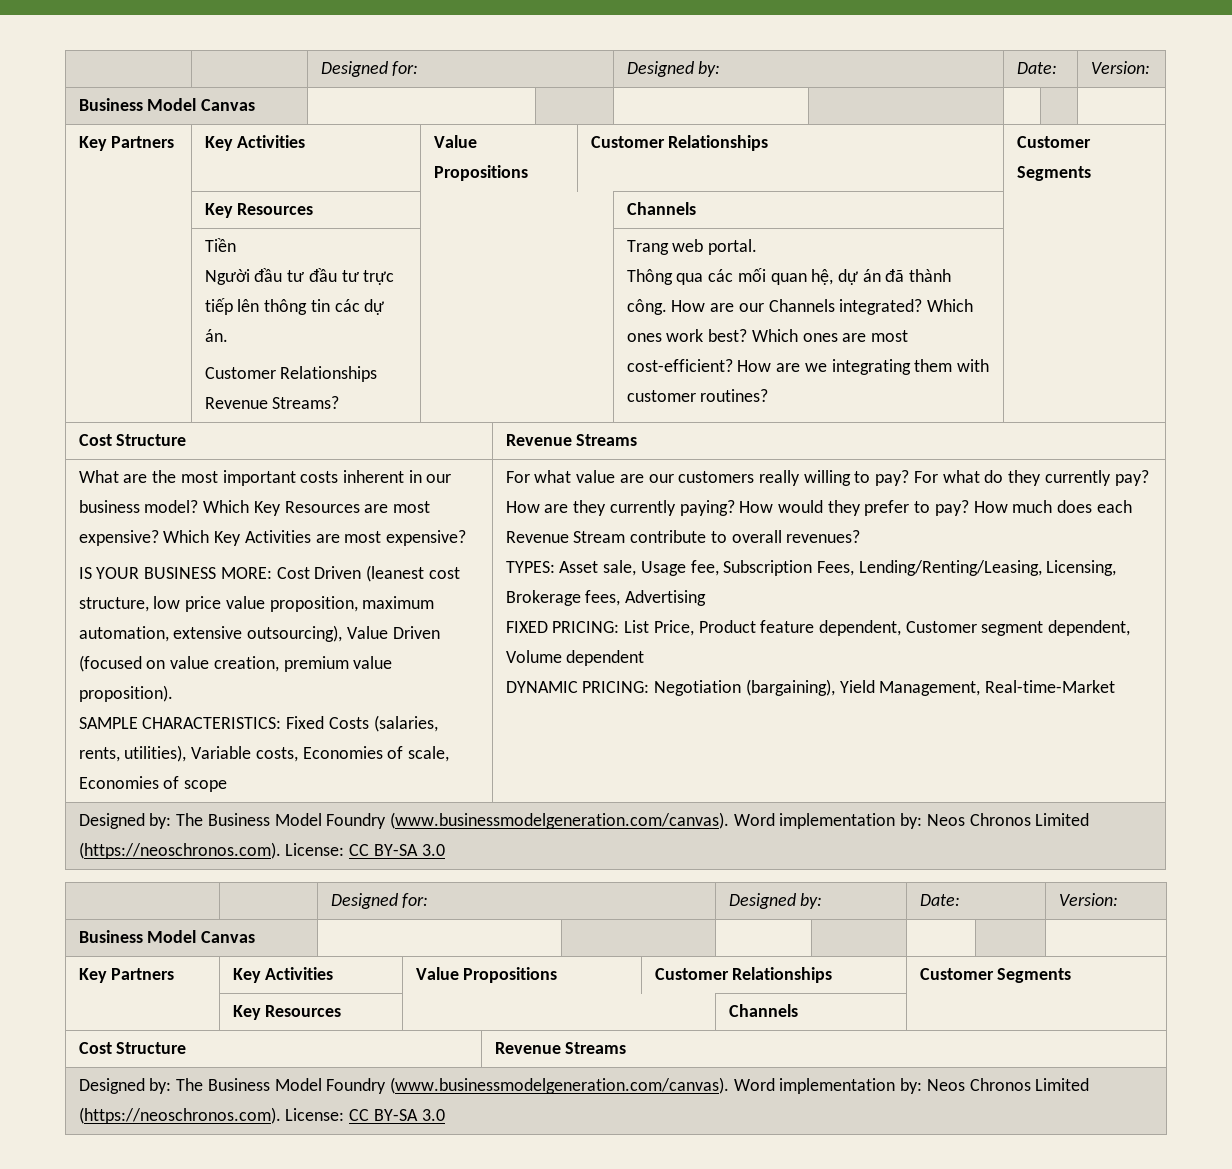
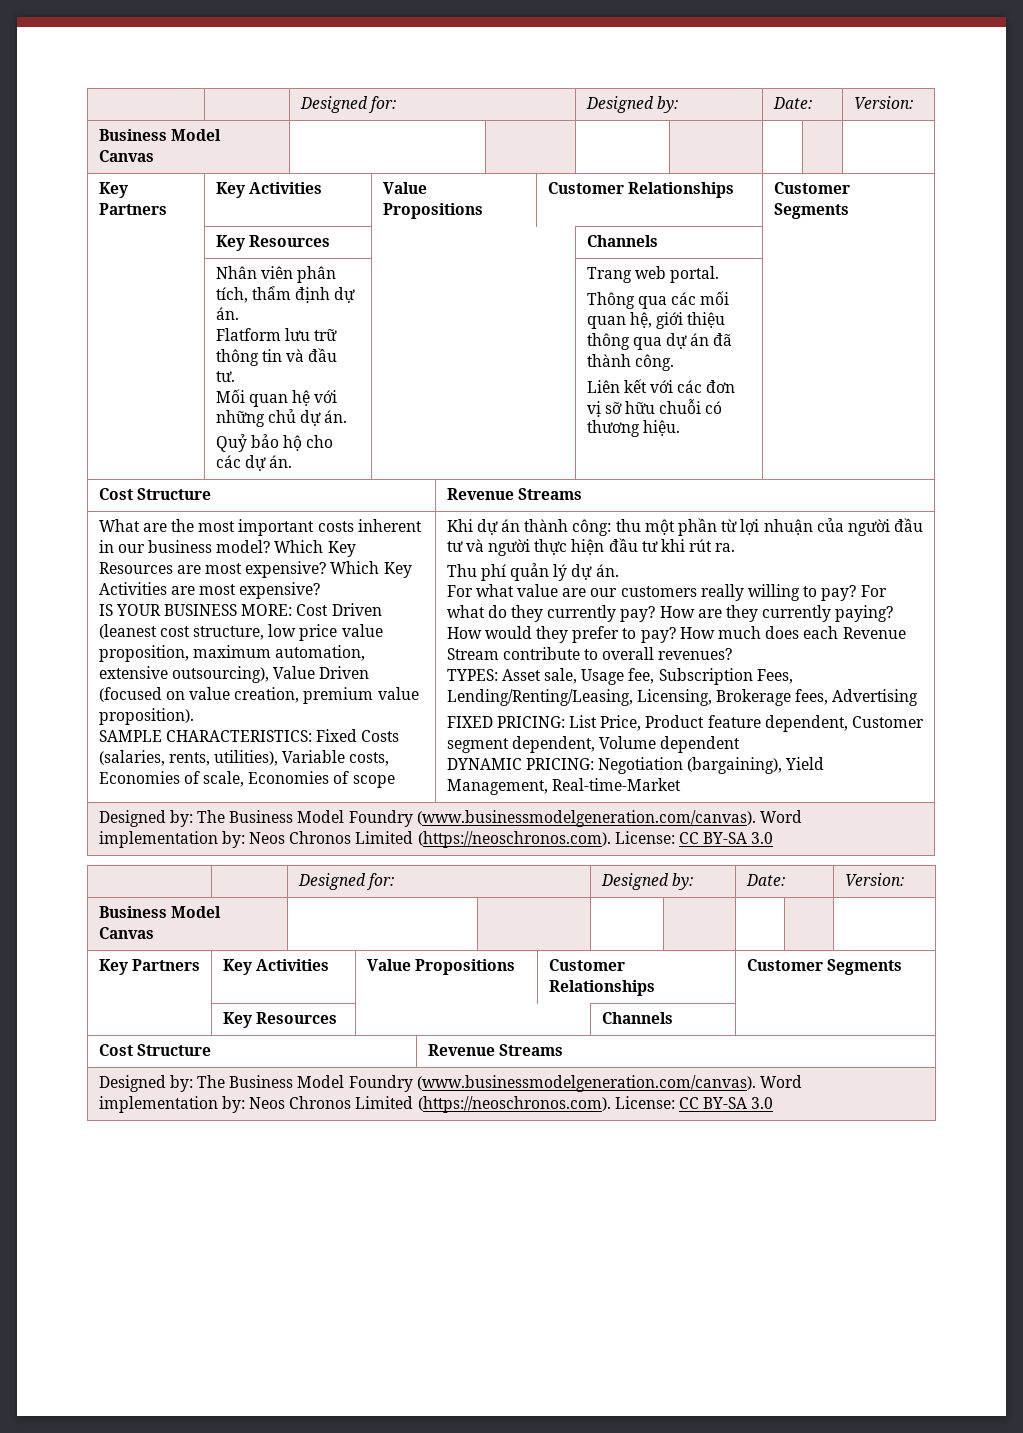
- Tiền
- Người đầu tư đầu tư trực tiếp lên thông tin các dự án.
+ Nhân viên phân tích, thẩm định dự án.
+ Flatform lưu trữ thông tin và đầu tư.
+ Mối quan hệ với những chủ dự án.
+ Quỷ bảo hộ cho các dự án.
- Customer Relationships Revenue Streams?
- Thông qua các mối quan hệ, dự án đã thành công. How are our Channels integrated? Which ones work best? Which ones are most cost-efficient? How are we integrating them with customer routines?
+ Thông qua các mối quan hệ, giới thiệu thông qua dự án đã thành công.
+ Liên kết với các đơn vị sỡ hữu chuỗi có thương hiệu.
+ Khi dự án thành công: thu một phần từ lợi nhuận của người đầu tư và người thực hiện đầu tư khi rút ra.
+ Thu phí quản lý dự án.

